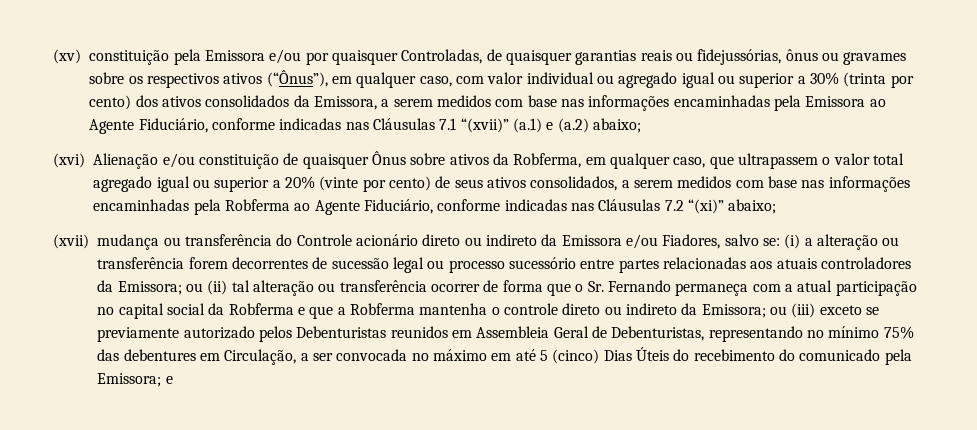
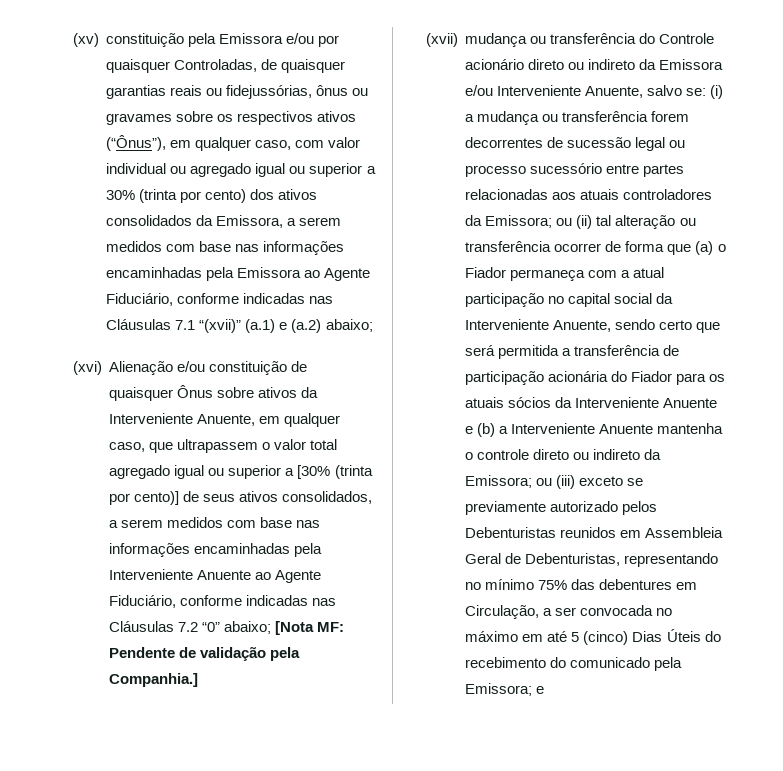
- (xvi) Alienação e/ou constituição de quaisquer Ônus sobre ativos da Robferma, em qualquer caso, que ultrapassem o valor total agregado igual ou superior a 20% (vinte por cento) de seus ativos consolidados, a serem medidos com base nas informações encaminhadas pela Robferma ao Agente Fiduciário, conforme indicadas nas Cláusulas 7.2 “(xi)” abaixo;
+ (xvi) Alienação e/ou constituição de quaisquer Ônus sobre ativos da Interveniente Anuente, em qualquer caso, que ultrapassem o valor total agregado igual ou superior a [30% (trinta por cento)] de seus ativos consolidados, a serem medidos com base nas informações encaminhadas pela Interveniente Anuente ao Agente Fiduciário, conforme indicadas nas Cláusulas 7.2 “0” abaixo; [Nota MF: Pendente de validação pela Companhia.]
- (xvii) mudança ou transferência do Controle acionário direto ou indireto da Emissora e/ou Fiadores, salvo se:
+ (xvii) mudança ou transferência do Controle acionário direto ou indireto da Emissora e/ou Interveniente Anuente, salvo se:
- (i) a alteração ou transferência forem decorrentes de sucessão legal ou processo sucessório entre partes relacionadas aos atuais controladores da Emissora;
+ (i) a mudança ou transferência forem decorrentes de sucessão legal ou processo sucessório entre partes relacionadas aos atuais controladores da Emissora;
- ou (ii) tal alteração ou transferência ocorrer de forma que o Sr. Fernando permaneça com a atual participação no capital social da Robferma e que a Robferma mantenha o controle direto ou indireto da Emissora;
+ ou (ii) tal alteração ou transferência ocorrer de forma que (a) o Fiador permaneça com a atual participação no capital social da Interveniente Anuente, sendo certo que será permitida a transferência de participação acionária do Fiador para os atuais sócios da Interveniente Anuente e (b) a Interveniente Anuente mantenha o controle direto ou indireto da Emissora;

